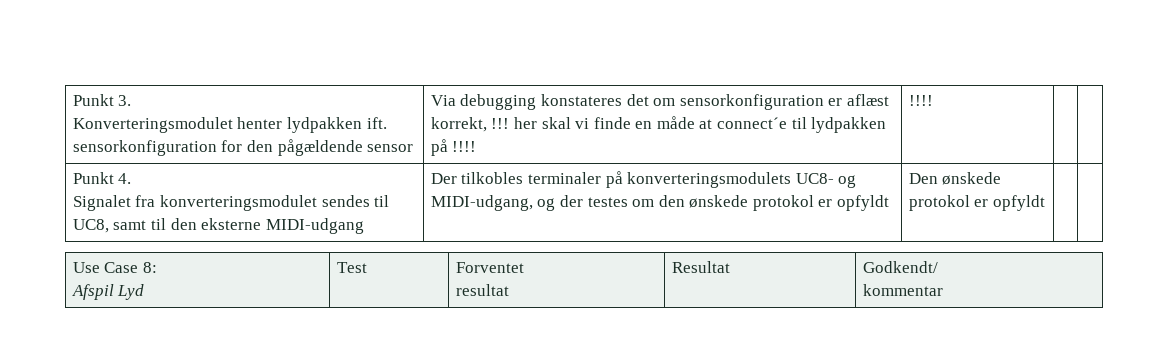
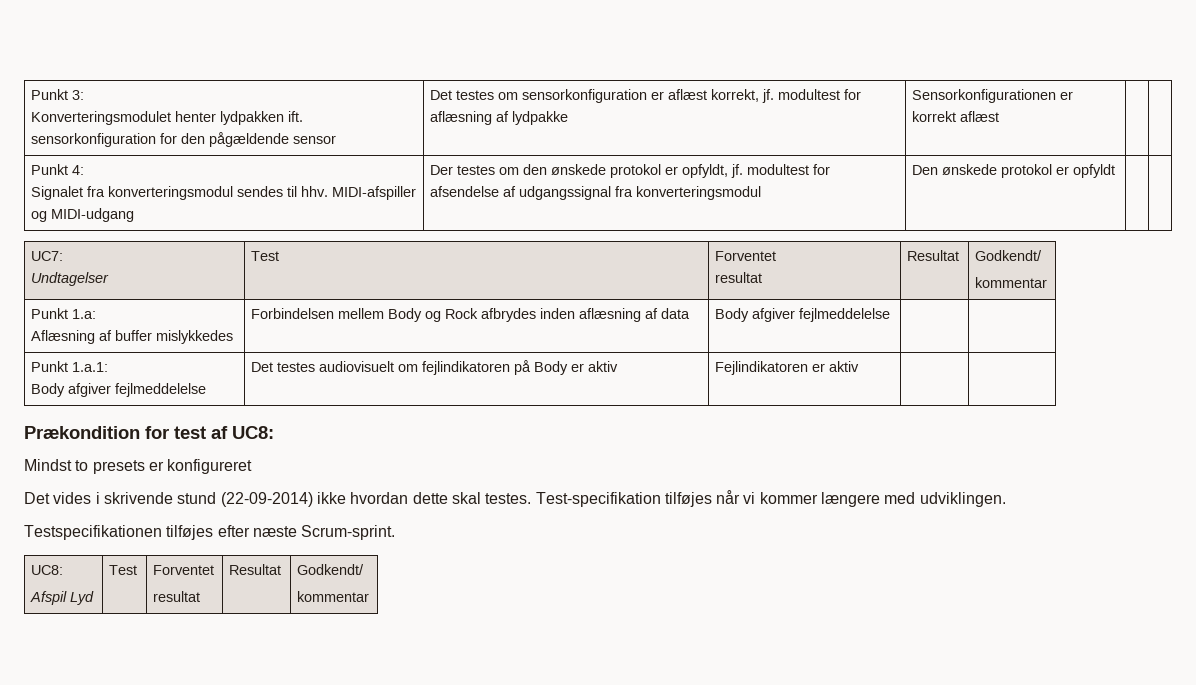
- Punkt 3.
- Konverteringsmodulet henter lydpakken ift. sensorkonfiguration for den pågældende sensor | Via debugging konstateres det om sensorkonfiguration er aflæst korrekt, !!! her skal vi finde en måde at connect´e til lydpakken på !!!! | !!!! | |
- Punkt 4.
- Signalet fra konverteringsmodulet sendes til UC8, samt til den eksterne MIDI-udgang | Der tilkobles terminaler på konverteringsmodulets UC8- og MIDI-udgang, og der testes om den ønskede protokol er opfyldt | Den ønskede protokol er opfyldt | |
+ Punkt 3:
+ Konverteringsmodulet henter lydpakken ift. sensorkonfiguration for den pågældende sensor | Det testes om sensorkonfiguration er aflæst korrekt, jf. modultest for aflæsning af lydpakke | Sensorkonfigurationen er korrekt aflæst | |
+ Punkt 4:
+ Signalet fra konverteringsmodul sendes til hhv. MIDI-afspiller og MIDI-udgang | Der testes om den ønskede protokol er opfyldt, jf. modultest for afsendelse af udgangssignal fra konverteringsmodul | Den ønskede protokol er opfyldt | |
- Use Case 8:
+ UC7:
+ Undtagelser | Test | Forventet
+ resultat | Resultat | Godkendt/
+ kommentar
+ Punkt 1.a:
+ Aflæsning af buffer mislykkedes | Forbindelsen mellem Body og Rock afbrydes inden aflæsning af data | Body afgiver fejlmeddelelse | |
+ Punkt 1.a.1:
+ Body afgiver fejlmeddelelse | Det testes audiovisuelt om fejlindikatoren på Body er aktiv | Fejlindikatoren er aktiv | |
+ Prækondition for test af UC8:
+ Mindst to presets er konfigureret
+ Det vides i skrivende stund (22-09-2014) ikke hvordan dette skal testes. Test-specifikation tilføjes når vi kommer længere med udviklingen.
+ Testspecifikationen tilføjes efter næste Scrum-sprint.
+ UC8:

